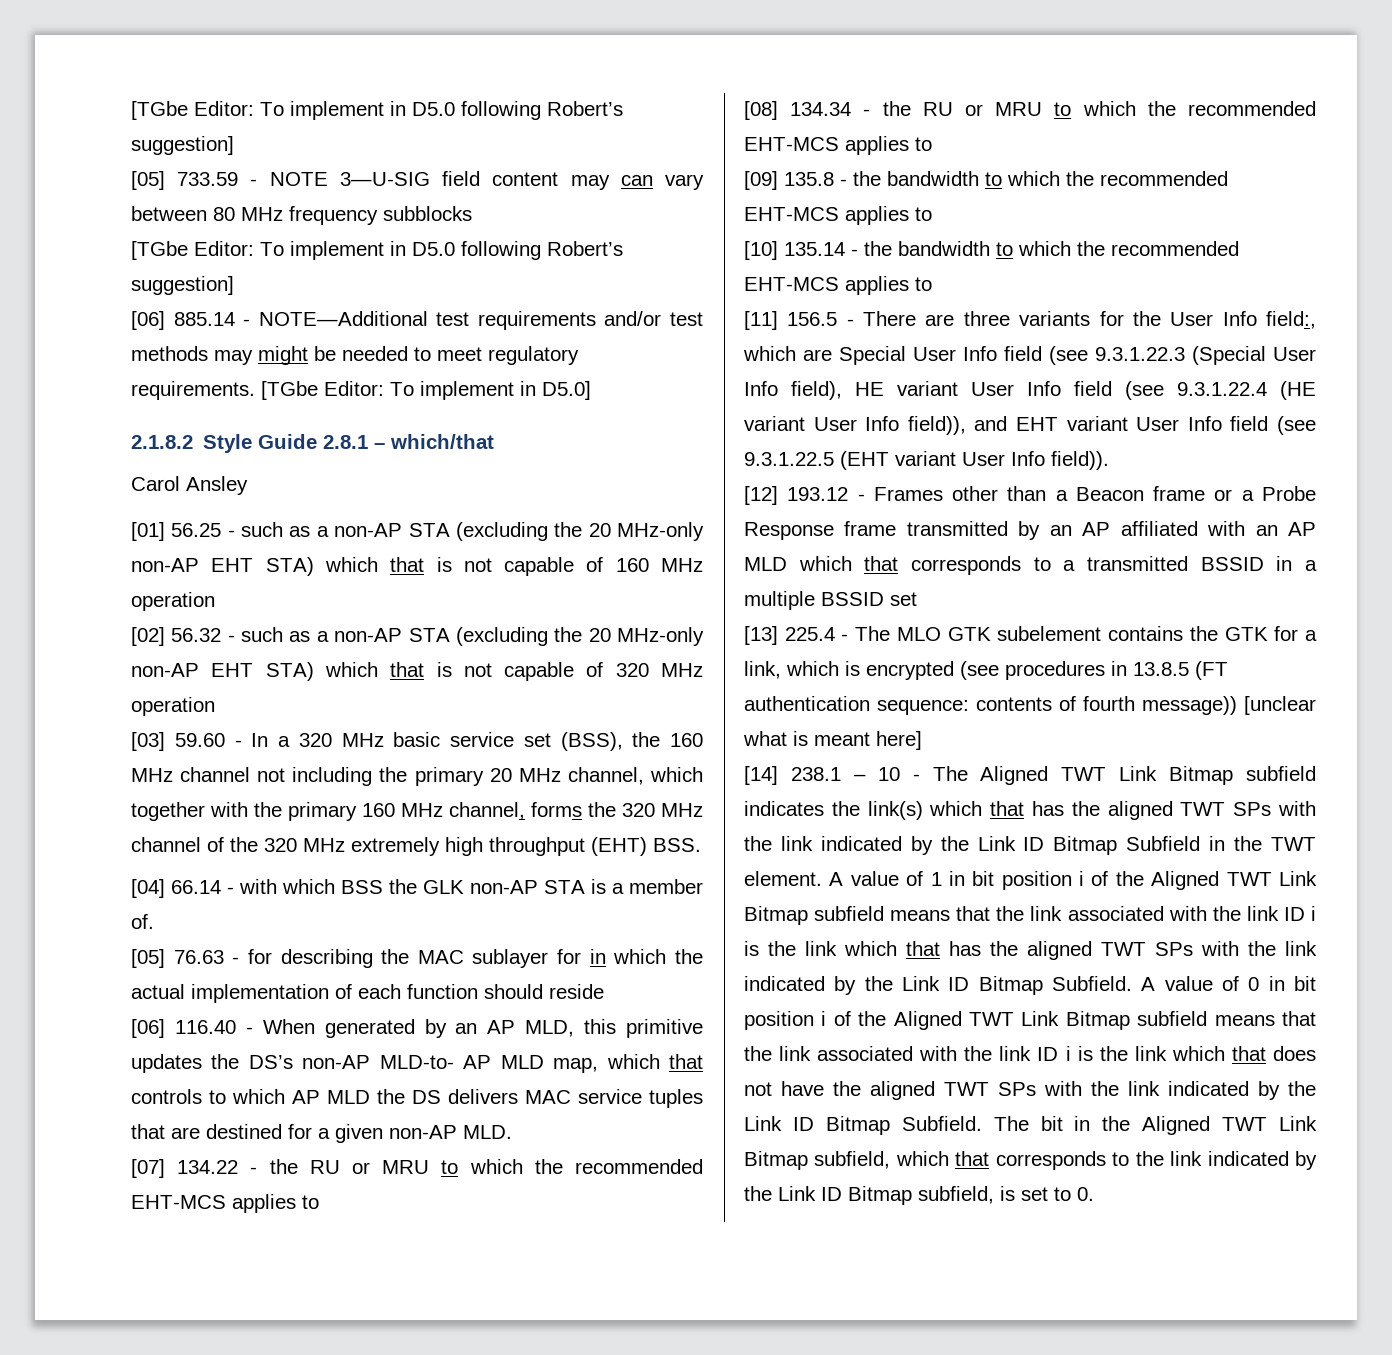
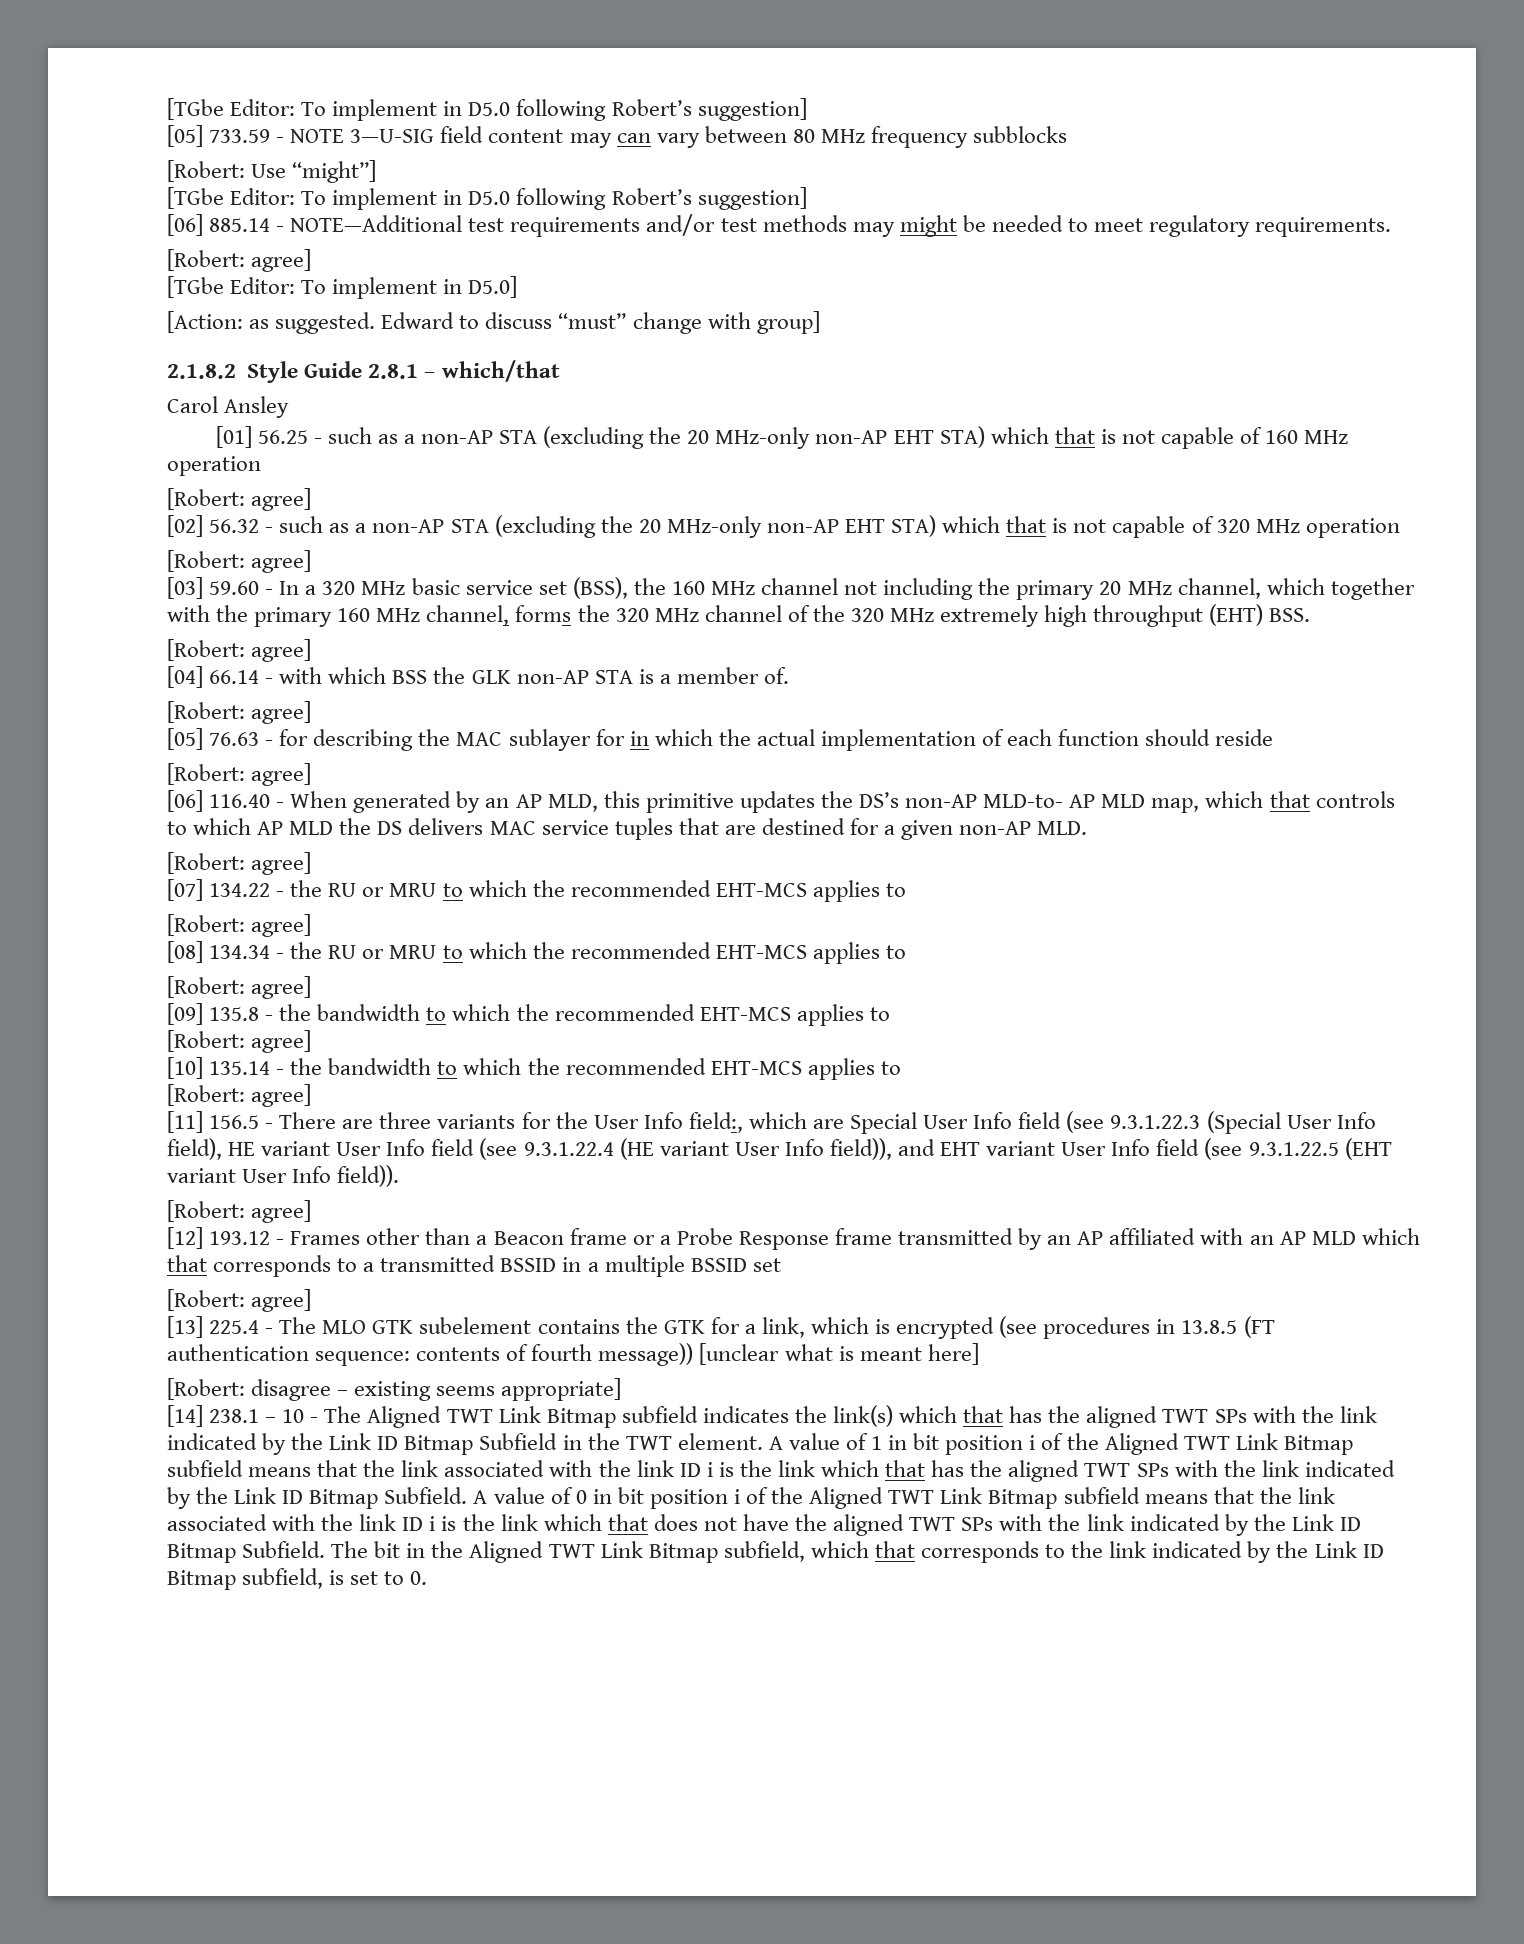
+ [Robert: Use “might”]
- [06] 885.14 - NOTE—Additional test requirements and/or test methods may might be needed to meet regulatory requirements. [TGbe Editor: To implement in D5.0]
+ [06] 885.14 - NOTE—Additional test requirements and/or test methods may might be needed to meet regulatory requirements.
+ [Robert: agree]
+ [TGbe Editor: To implement in D5.0]
+ [Action: as suggested. Edward to discuss “must” change with group]
  [01] 56.25 - such as a non-AP STA (excluding the 20 MHz-only non-AP EHT STA) which that is not capable of 160 MHz operation
+ [Robert: agree]
  [02] 56.32 - such as a non-AP STA (excluding the 20 MHz-only non-AP EHT STA) which that is not capable of 320 MHz operation
+ [Robert: agree]
  [03] 59.60 - In a 320 MHz basic service set (BSS), the 160 MHz channel not including the primary 20 MHz channel, which together with the primary 160 MHz channel, forms the 320 MHz channel of the 320 MHz extremely high throughput (EHT) BSS.
+ [Robert: agree]
  [04] 66.14 - with which BSS the GLK non-AP STA is a member of.
+ [Robert: agree]
  [05] 76.63 - for describing the MAC sublayer for in which the actual implementation of each function should reside
+ [Robert: agree]
  [06] 116.40 - When generated by an AP MLD, this primitive updates the DS’s non-AP MLD-to- AP MLD map, which that controls to which AP MLD the DS delivers MAC service tuples that are destined for a given non-AP MLD.
+ [Robert: agree]
  [07] 134.22 - the RU or MRU to which the recommended EHT-MCS applies to
+ [Robert: agree]
  [08] 134.34 - the RU or MRU to which the recommended EHT-MCS applies to
+ [Robert: agree]
  [09] 135.8 - the bandwidth to which the recommended EHT-MCS applies to
+ [Robert: agree]
  [10] 135.14 - the bandwidth to which the recommended EHT-MCS applies to
+ [Robert: agree]
  [11] 156.5 - There are three variants for the User Info field:, which are Special User Info field (see 9.3.1.22.3 (Special User Info field), HE variant User Info field (see 9.3.1.22.4 (HE variant User Info field)), and EHT variant User Info field (see 9.3.1.22.5 (EHT variant User Info field)).
+ [Robert: agree]
  [12] 193.12 - Frames other than a Beacon frame or a Probe Response frame transmitted by an AP affiliated with an AP MLD which that corresponds to a transmitted BSSID in a multiple BSSID set
+ [Robert: agree]
+ [Robert: disagree – existing seems appropriate]

